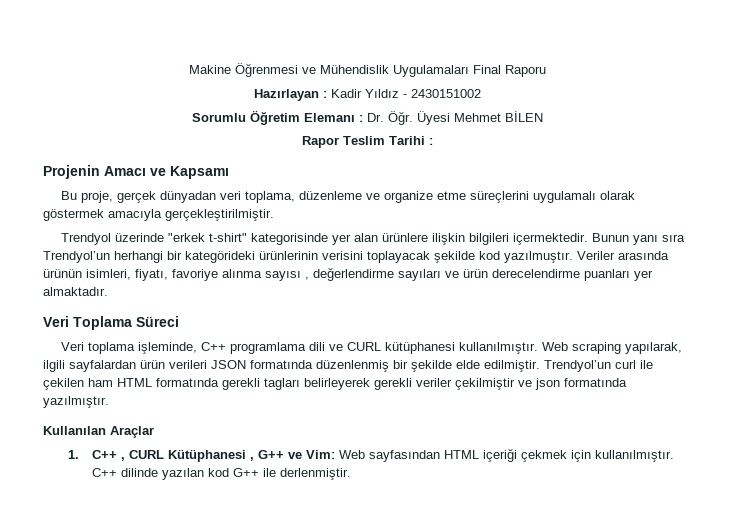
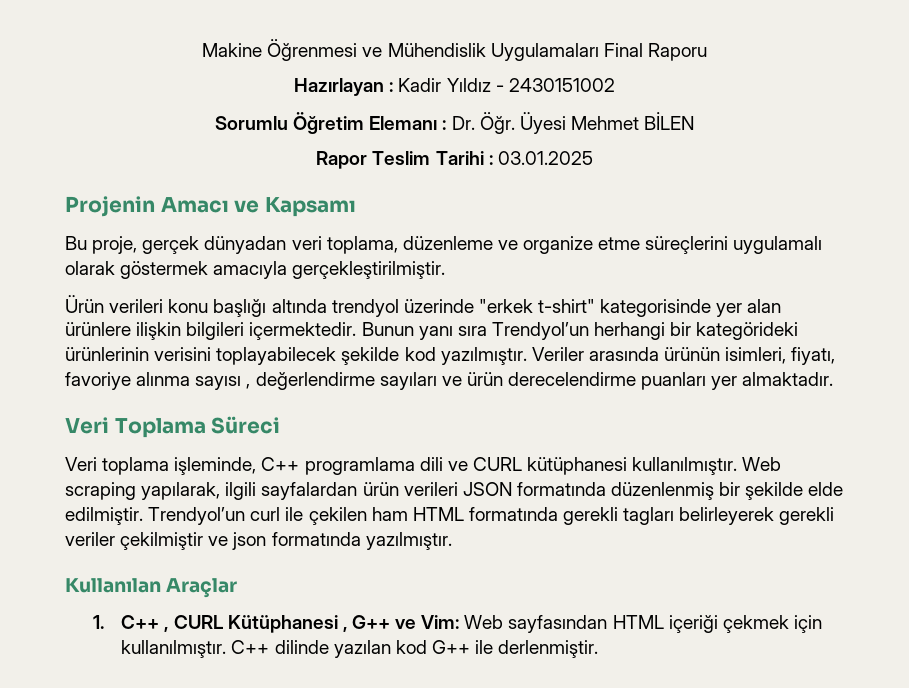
- Rapor Teslim Tarihi :
+ Rapor Teslim Tarihi : 03.01.2025
- Trendyol üzerinde "erkek t-shirt" kategorisinde yer alan ürünlere ilişkin bilgileri içermektedir.
+ Ürün verileri konu başlığı altında trendyol üzerinde "erkek t-shirt" kategorisinde yer alan ürünlere ilişkin bilgileri içermektedir.
- Bunun yanı sıra Trendyol’un herhangi bir kategörideki ürünlerinin verisini toplayacak şekilde kod yazılmuştır.
+ Bunun yanı sıra Trendyol’un herhangi bir kategörideki ürünlerinin verisini toplayabilecek şekilde kod yazılmıştır.

